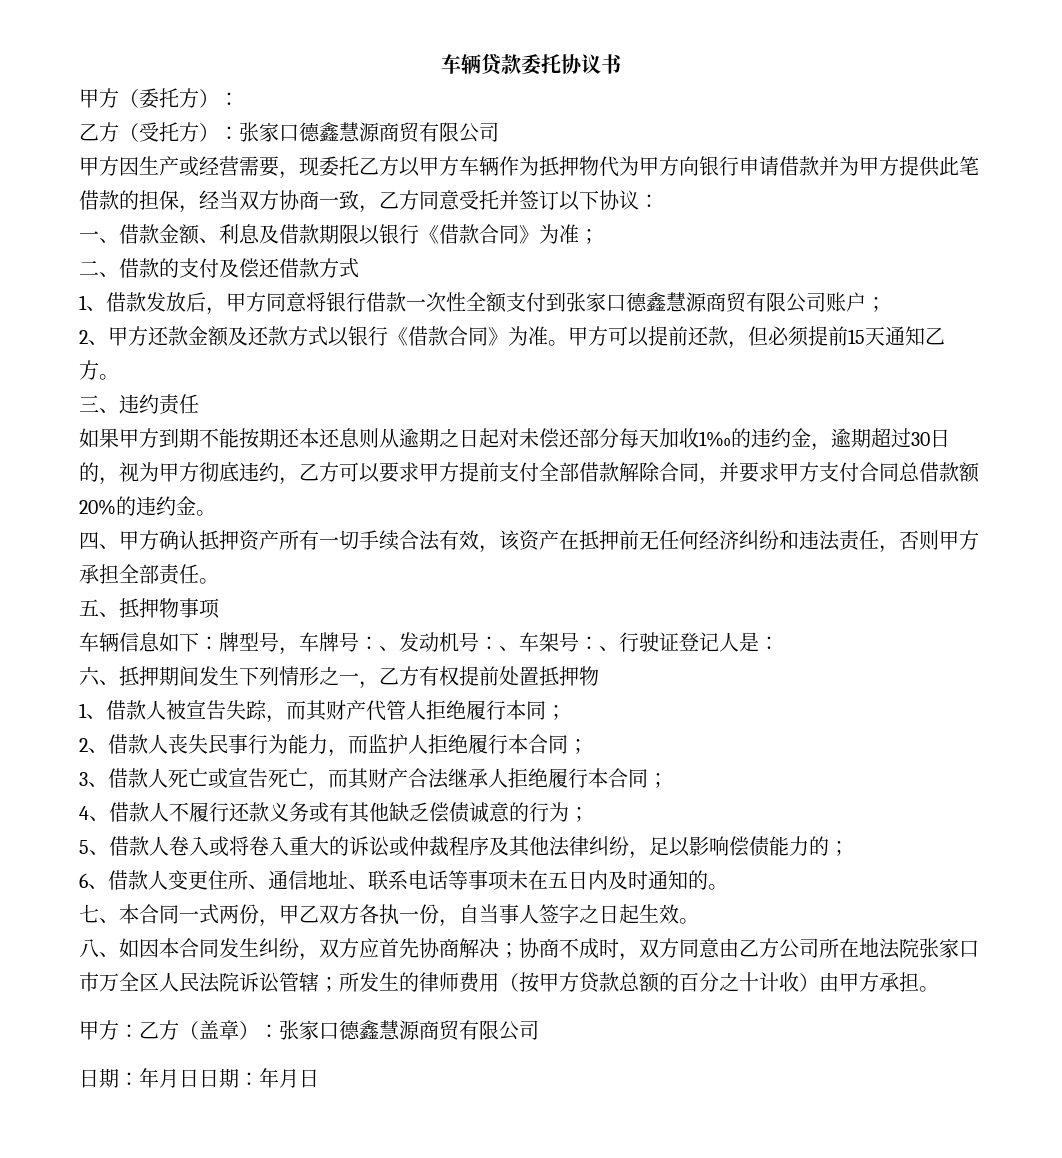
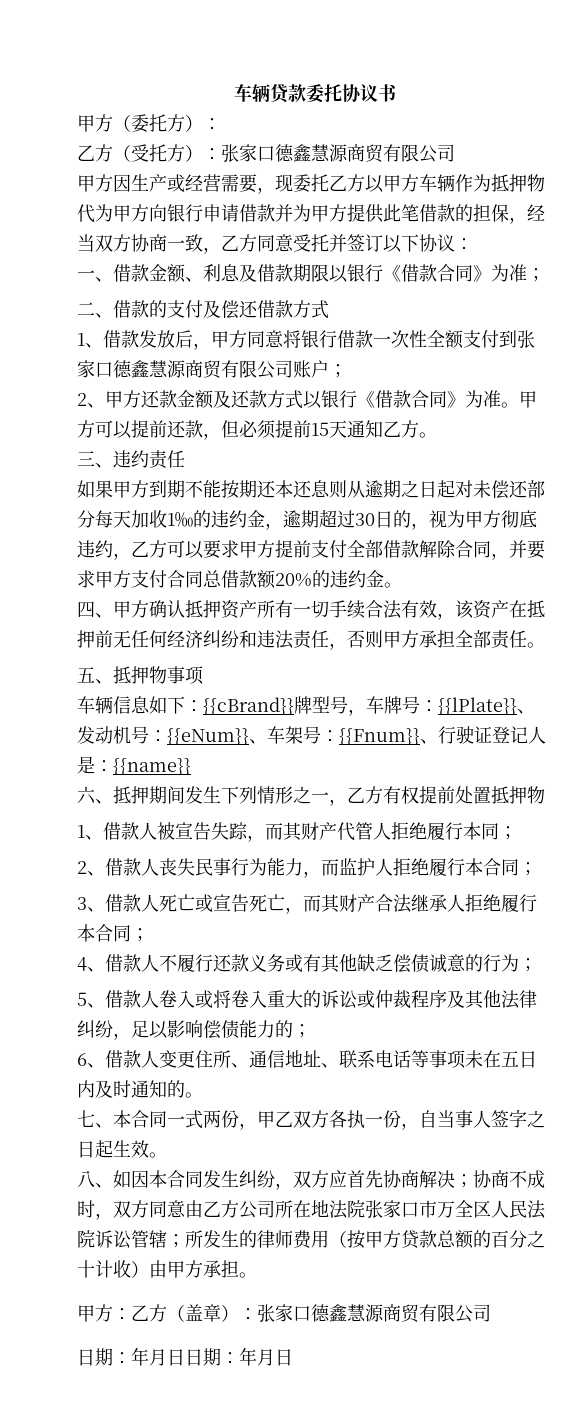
- 车辆信息如下：牌型号，车牌号：、发动机号：、车架号：、行驶证登记人是：
+ 车辆信息如下：{{cBrand}}牌型号，车牌号：{{lPlate}}、发动机号：{{eNum}}、车架号：{{Fnum}}、行驶证登记人是：{{name}}

